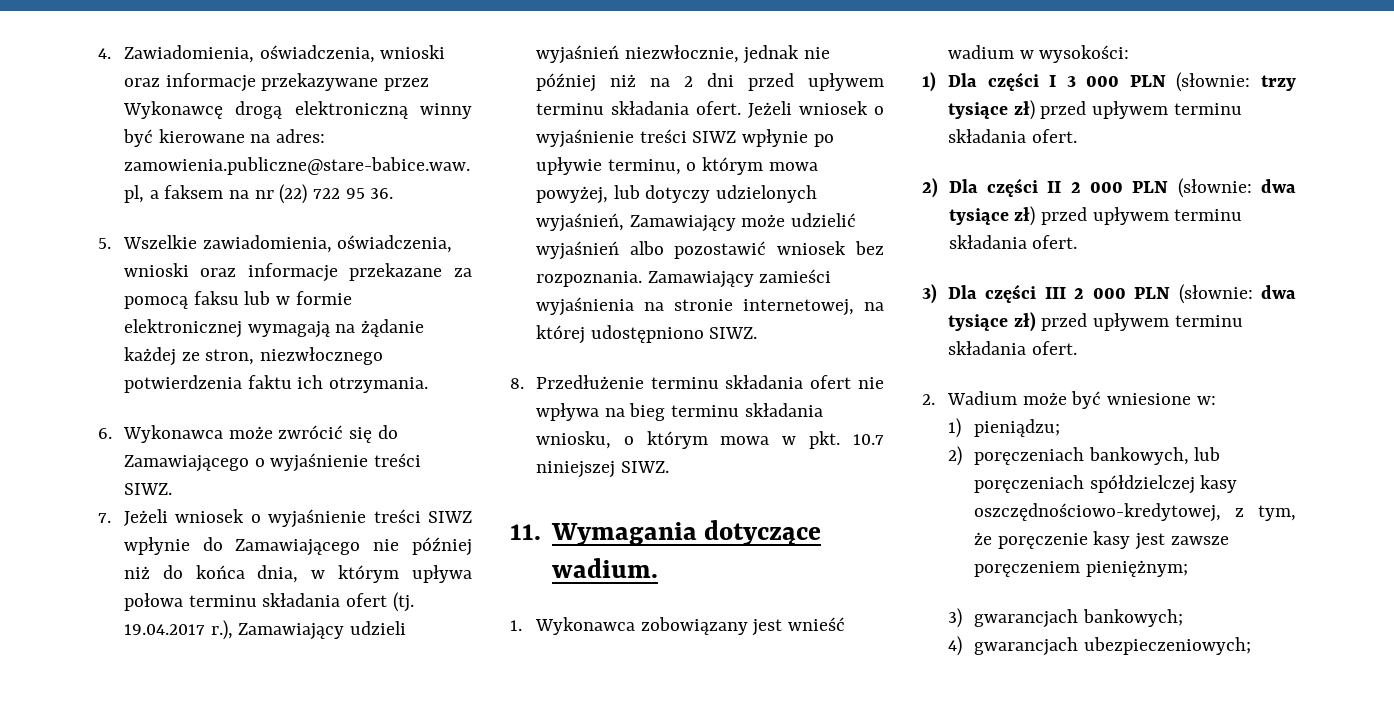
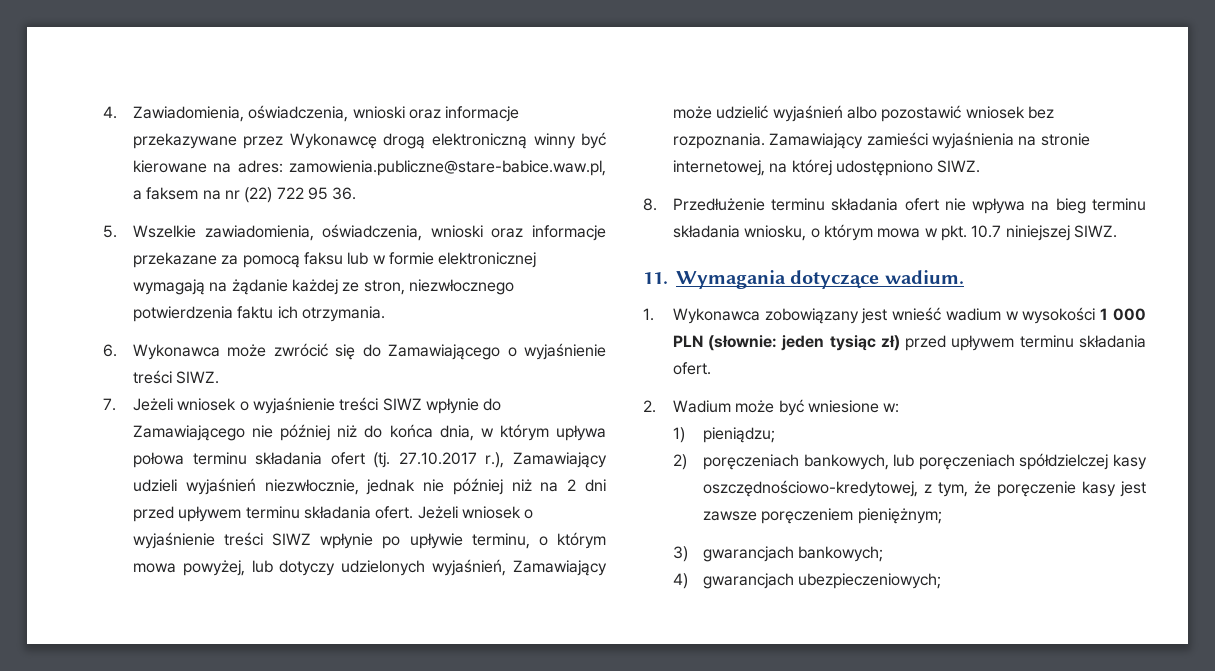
- 19.04.2017 r.), Zamawiający udzieli wyjaśnień niezwłocznie, jednak nie później niż na 2 dni przed upływem terminu składania ofert.
+ 27.10.2017 r.), Zamawiający udzieli wyjaśnień niezwłocznie, jednak nie później niż na 2 dni przed upływem terminu składania ofert.
- 1. Wykonawca zobowiązany jest wnieść wadium w wysokości:
- 1) Dla części I 3 000 PLN (słownie: trzy tysiące zł) przed upływem terminu składania ofert.
- 2) Dla części II 2 000 PLN (słownie: dwa tysiące zł) przed upływem terminu składania ofert.
- 3) Dla części III 2 000 PLN (słownie: dwa tysiące zł) przed upływem terminu składania ofert.
+ 1. Wykonawca zobowiązany jest wnieść wadium w wysokości 1 000 PLN (słownie: jeden tysiąc zł) przed upływem terminu składania ofert.

